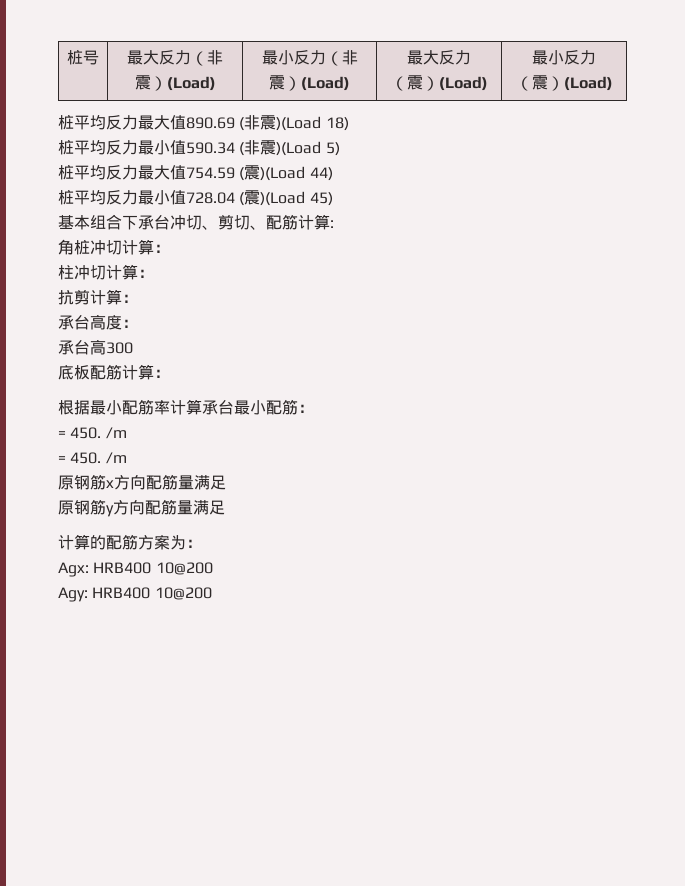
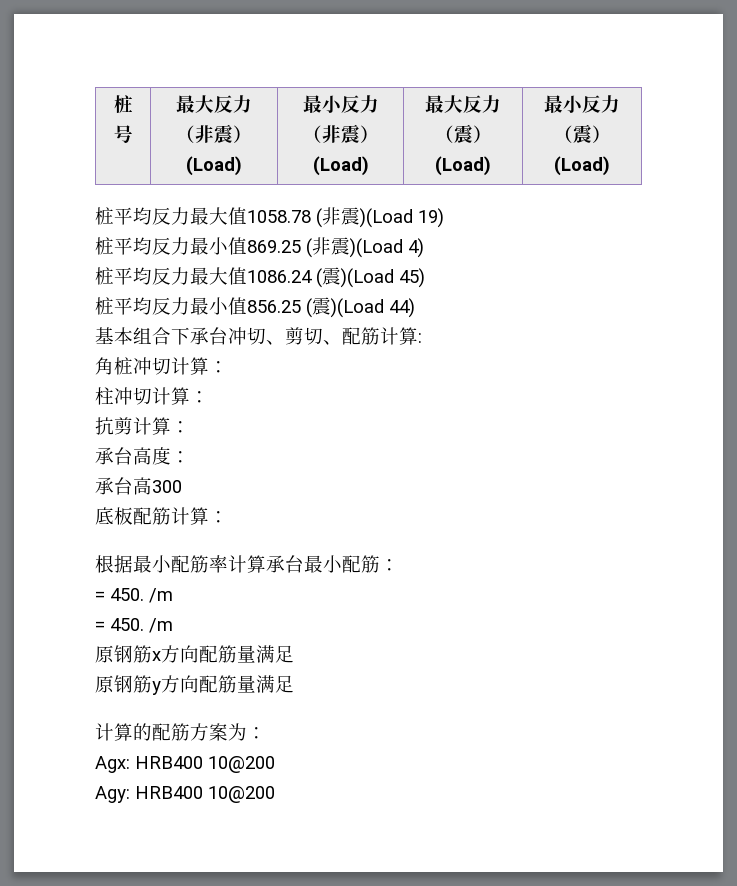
- 桩平均反力最大值890.69 (非震)(Load 18)
- 桩平均反力最小值590.34 (非震)(Load 5)
- 桩平均反力最大值754.59 (震)(Load 44)
- 桩平均反力最小值728.04 (震)(Load 45)
+ 桩平均反力最大值1058.78 (非震)(Load 19)
+ 桩平均反力最小值869.25 (非震)(Load 4)
+ 桩平均反力最大值1086.24 (震)(Load 45)
+ 桩平均反力最小值856.25 (震)(Load 44)

